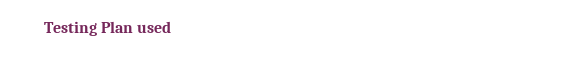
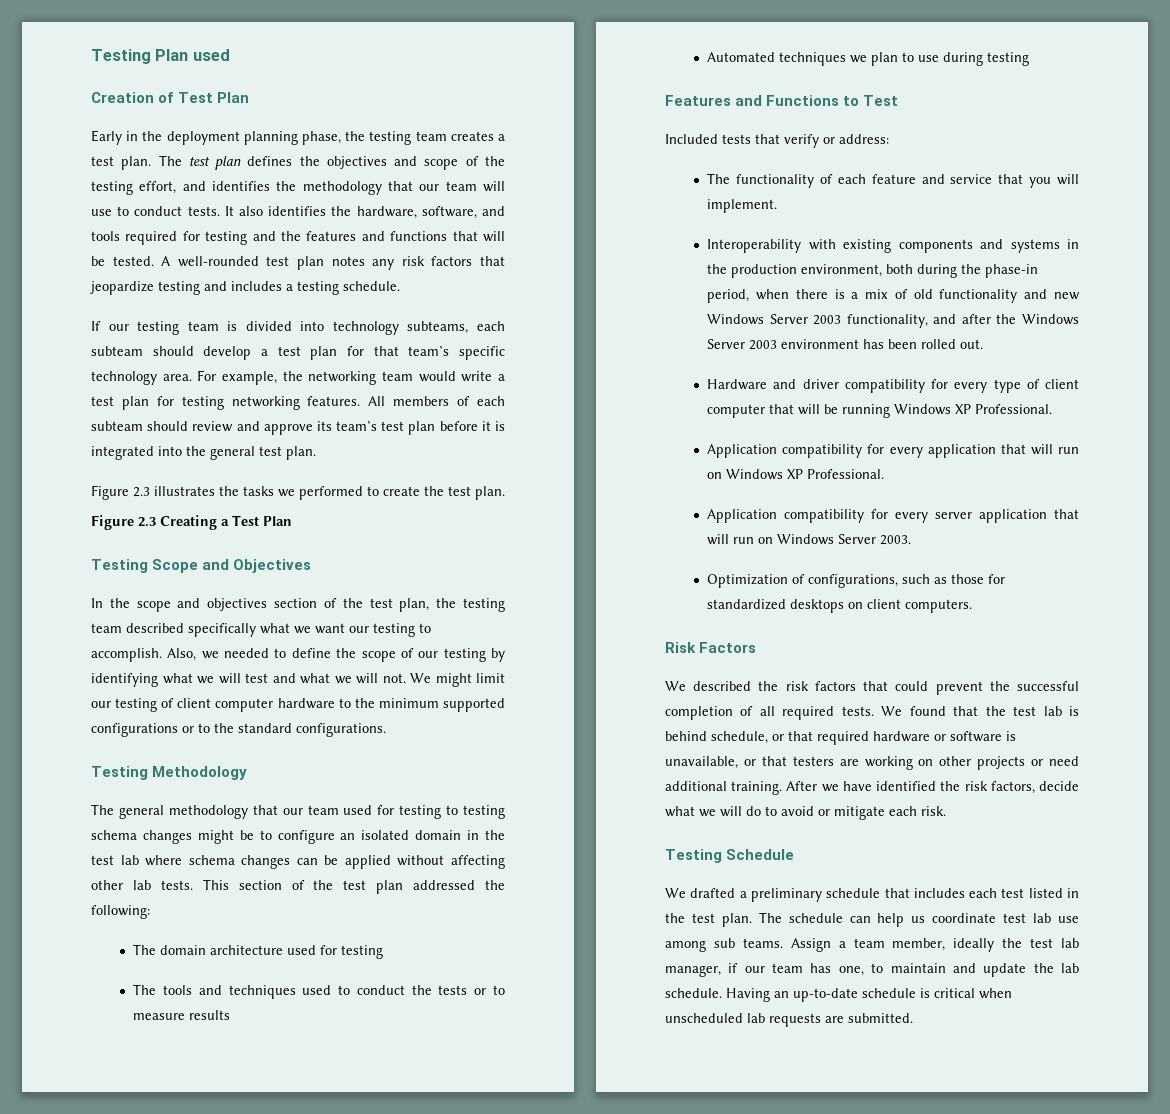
+ Creation of Test Plan
+ Early in the deployment planning phase, the testing team creates a test plan. The test plan defines the objectives and scope of the testing effort, and identifies the methodology that our team will use to conduct tests. It also identifies the hardware, software, and tools required for testing and the features and functions that will be tested. A well-rounded test plan notes any risk factors that jeopardize testing and includes a testing schedule.
+ If our testing team is divided into technology subteams, each subteam should develop a test plan for that team’s specific technology area. For example, the networking team would write a test plan for testing networking features. All members of each subteam should review and approve its team’s test plan before it is integrated into the general test plan.
+ Figure 2.3 illustrates the tasks we performed to create the test plan.
+ Figure 2.3 Creating a Test Plan
+ Testing Scope and Objectives
+ In the scope and objectives section of the test plan, the testing team described specifically what we want our testing to accomplish. Also, we needed to define the scope of our testing by identifying what we will test and what we will not. We might limit our testing of client computer hardware to the minimum supported configurations or to the standard configurations.
+ Testing Methodology
+ The general methodology that our team used for testing to testing schema changes might be to configure an isolated domain in the test lab where schema changes can be applied without affecting other lab tests. This section of the test plan addressed the following:
+ The domain architecture used for testing
+ The tools and techniques used to conduct the tests or to measure results
+ Automated techniques we plan to use during testing
+ Features and Functions to Test
+ Included tests that verify or address:
+ The functionality of each feature and service that you will implement.
+ Interoperability with existing components and systems in the production environment, both during the phase-in period, when there is a mix of old functionality and new Windows Server 2003 functionality, and after the Windows Server 2003 environment has been rolled out.
+ Hardware and driver compatibility for every type of client computer that will be running Windows XP Professional.
+ Application compatibility for every application that will run on Windows XP Professional.
+ Application compatibility for every server application that will run on Windows Server 2003.
+ Optimization of configurations, such as those for standardized desktops on client computers.
+ Risk Factors
+ We described the risk factors that could prevent the successful completion of all required tests. We found that the test lab is behind schedule, or that required hardware or software is unavailable, or that testers are working on other projects or need additional training. After we have identified the risk factors, decide what we will do to avoid or mitigate each risk.
+ Testing Schedule
+ We drafted a preliminary schedule that includes each test listed in the test plan. The schedule can help us coordinate test lab use among sub teams. Assign a team member, ideally the test lab manager, if our team has one, to maintain and update the lab schedule. Having an up-to-date schedule is critical when unscheduled lab requests are submitted.

